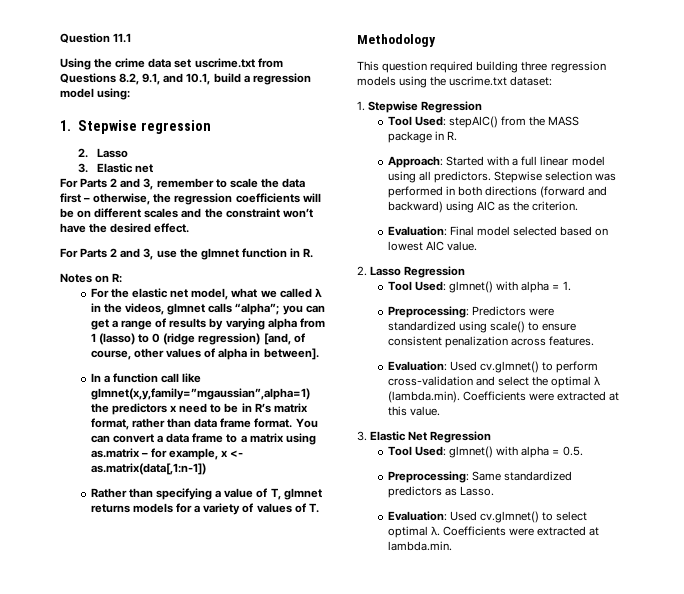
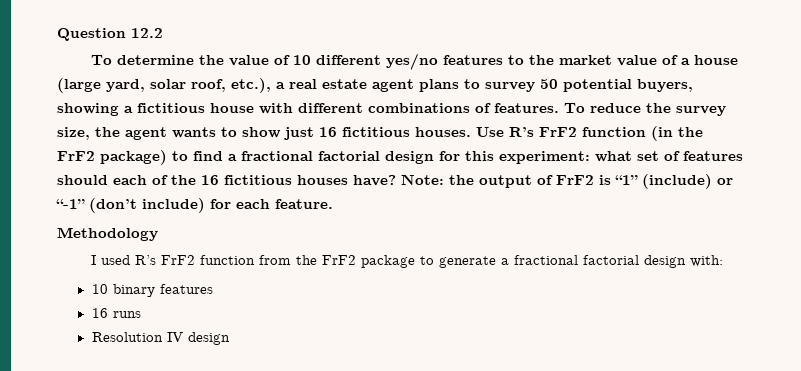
- Question 11.1
- Using the crime data set uscrime.txt from Questions 8.2, 9.1, and 10.1, build a regression model using:
- 1. Stepwise regression
- 2. Lasso
- 3. Elastic net
- For Parts 2 and 3, remember to scale the data first – otherwise, the regression coefficients will be on different scales and the constraint won’t have the desired effect.
- For Parts 2 and 3, use the glmnet function in R.
- Notes on R:
- For the elastic net model, what we called λ in the videos, glmnet calls “alpha”; you can get a range of results by varying alpha from 1 (lasso) to 0 (ridge regression) [and, of course, other values of alpha in between].
- In a function call like glmnet(x,y,family=”mgaussian”,alpha=1) the predictors x need to be in R’s matrix format, rather than data frame format. You can convert a data frame to a matrix using as.matrix – for example, x <- as.matrix(data[,1:n-1])
- Rather than specifying a value of T, glmnet returns models for a variety of values of T.
+ Question 12.2
+ To determine the value of 10 different yes/no features to the market value of a house (large yard, solar roof, etc.), a real estate agent plans to survey 50 potential buyers, showing a fictitious house with different combinations of features. To reduce the survey size, the agent wants to show just 16 fictitious houses. Use R’s FrF2 function (in the FrF2 package) to find a fractional factorial design for this experiment: what set of features should each of the 16 fictitious houses have? Note: the output of FrF2 is “1” (include) or “-1” (don’t include) for each feature.
  Methodology
- This question required building three regression models using the uscrime.txt dataset:
- 1. Stepwise Regression
- Tool Used: stepAIC() from the MASS package in R.
- Approach: Started with a full linear model using all predictors. Stepwise selection was performed in both directions (forward and backward) using AIC as the criterion.
- Evaluation: Final model selected based on lowest AIC value.
- 2. Lasso Regression
- Tool Used: glmnet() with alpha = 1.
- Preprocessing: Predictors were standardized using scale() to ensure consistent penalization across features.
- Evaluation: Used cv.glmnet() to perform cross-validation and select the optimal λ (lambda.min). Coefficients were extracted at this value.
- 3. Elastic Net Regression
- Tool Used: glmnet() with alpha = 0.5.
- Preprocessing: Same standardized predictors as Lasso.
- Evaluation: Used cv.glmnet() to select optimal λ. Coefficients were extracted at lambda.min.
+ I used R’s FrF2 function from the FrF2 package to generate a fractional factorial design with:
+ 10 binary features
+ 16 runs
+ Resolution IV design

